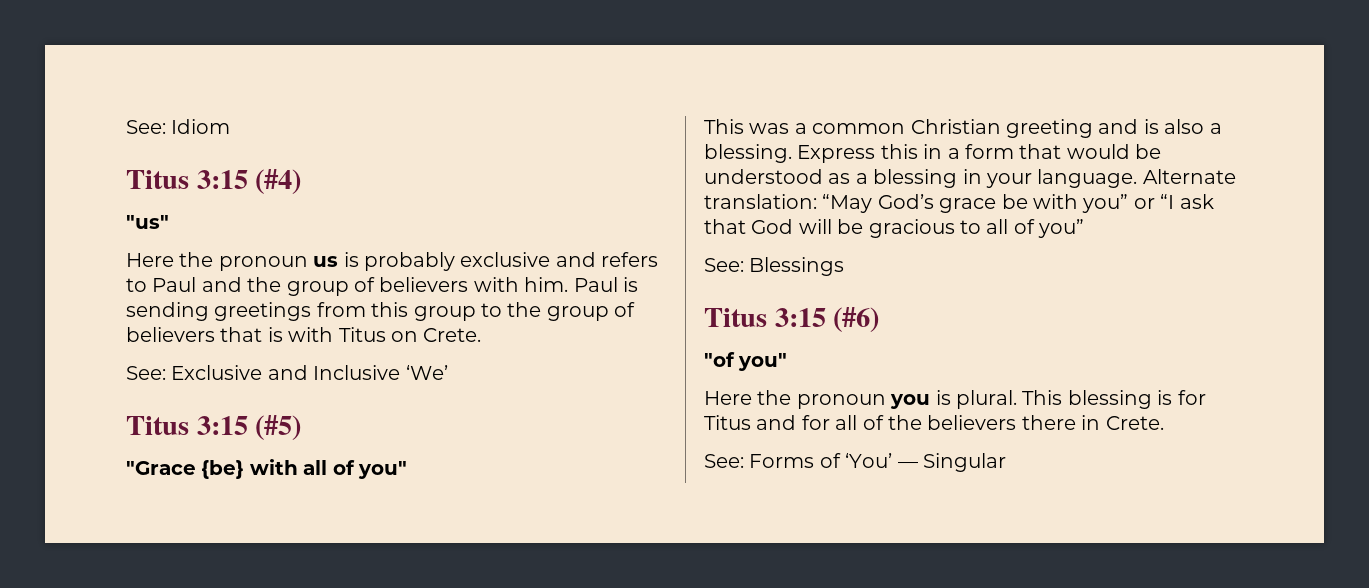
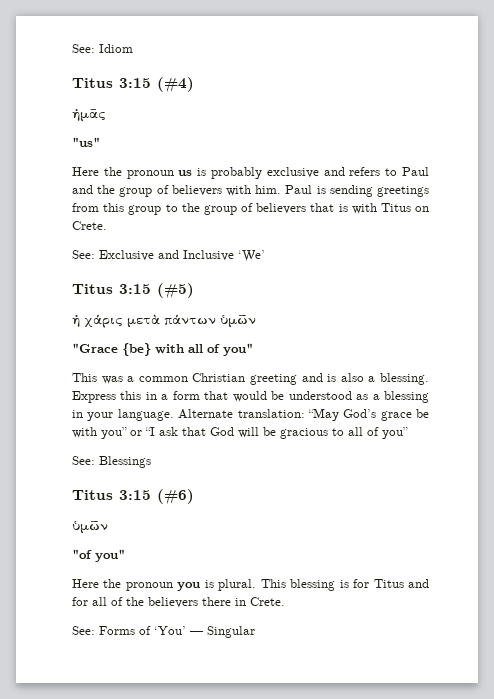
+ ἡμᾶς
+ ἡ χάρις μετὰ πάντων ὑμῶν
  Titus 3:15 (#6)
+ ὑμῶν

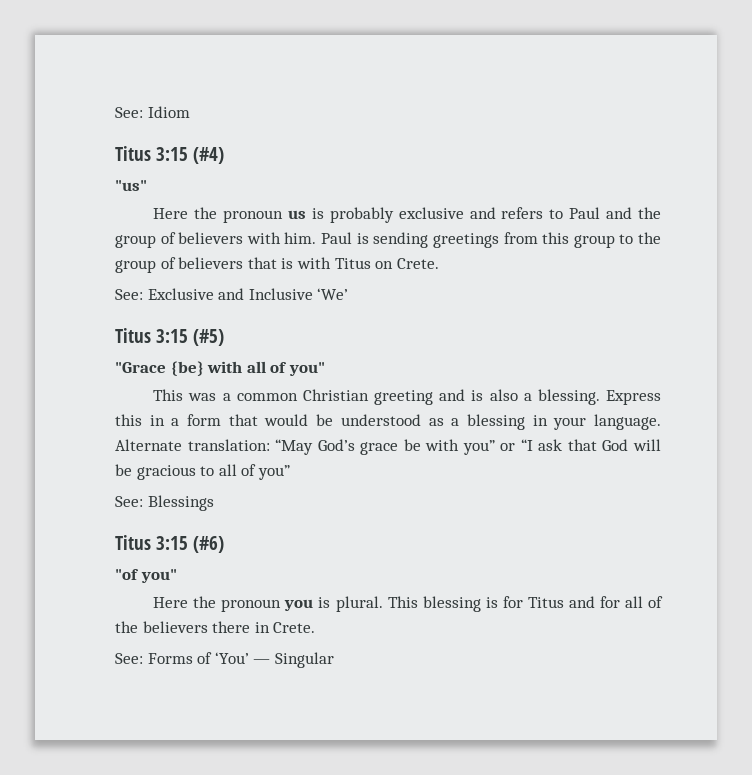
- ἡμᾶς
- ἡ χάρις μετὰ πάντων ὑμῶν
  Titus 3:15 (#6)
- ὑμῶν

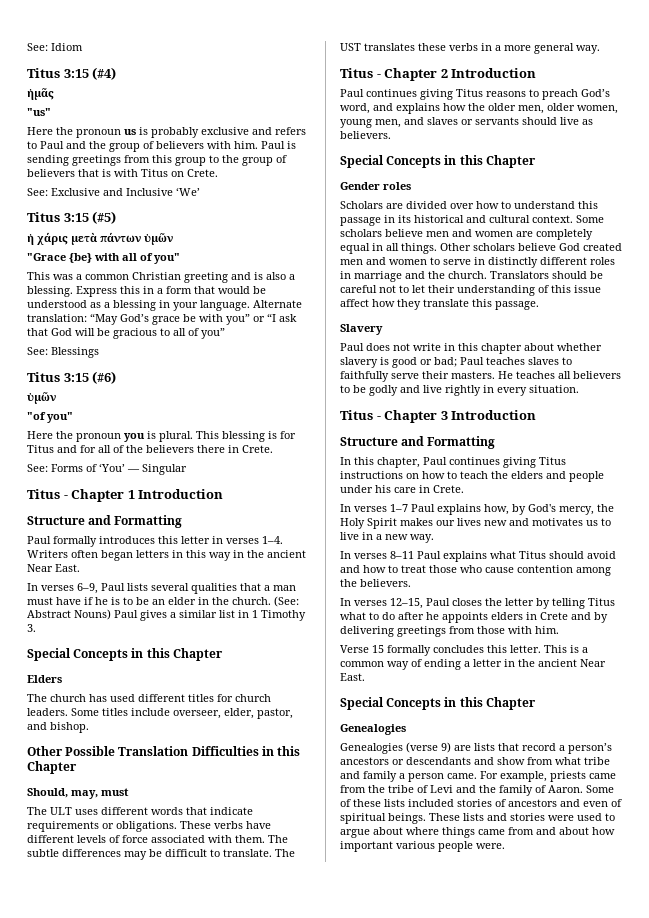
+ ἡμᾶς
+ ἡ χάρις μετὰ πάντων ὑμῶν
  Titus 3:15 (#6)
+ ὑμῶν
+ Titus - Chapter 1 Introduction
+ Structure and Formatting
+ Paul formally introduces this letter in verses 1–4. Writers often began letters in this way in the ancient Near East.
+ In verses 6–9, Paul lists several qualities that a man must have if he is to be an elder in the church. (See: Abstract Nouns) Paul gives a similar list in 1 Timothy 3.
+ Special Concepts in this Chapter
+ Elders
+ The church has used different titles for church leaders. Some titles include overseer, elder, pastor, and bishop.
+ Other Possible Translation Difficulties in this Chapter
+ Should, may, must
+ The ULT uses different words that indicate requirements or obligations. These verbs have different levels of force associated with them. The subtle differences may be difficult to translate. The UST translates these verbs in a more general way.
+ Titus - Chapter 2 Introduction
+ Paul continues giving Titus reasons to preach God’s word, and explains how the older men, older women, young men, and slaves or servants should live as believers.
+ Special Concepts in this Chapter
+ Gender roles
+ Scholars are divided over how to understand this passage in its historical and cultural context. Some scholars believe men and women are completely equal in all things. Other scholars believe God created men and women to serve in distinctly different roles in marriage and the church. Translators should be careful not to let their understanding of this issue affect how they translate this passage.
+ Slavery
+ Paul does not write in this chapter about whether slavery is good or bad; Paul teaches slaves to faithfully serve their masters. He teaches all believers to be godly and live rightly in every situation.
+ Titus - Chapter 3 Introduction
+ Structure and Formatting
+ In this chapter, Paul continues giving Titus instructions on how to teach the elders and people under his care in Crete.
+ In verses 1–7 Paul explains how, by God's mercy, the Holy Spirit makes our lives new and motivates us to live in a new way.
+ In verses 8–11 Paul explains what Titus should avoid and how to treat those who cause contention among the believers.
+ In verses 12–15, Paul closes the letter by telling Titus what to do after he appoints elders in Crete and by delivering greetings from those with him.
+ Verse 15 formally concludes this letter. This is a common way of ending a letter in the ancient Near East.
+ Special Concepts in this Chapter
+ Genealogies
+ Genealogies (verse 9) are lists that record a person’s ancestors or descendants and show from what tribe and family a person came. For example, priests came from the tribe of Levi and the family of Aaron. Some of these lists included stories of ancestors and even of spiritual beings. These lists and stories were used to argue about where things came from and about how important various people were.

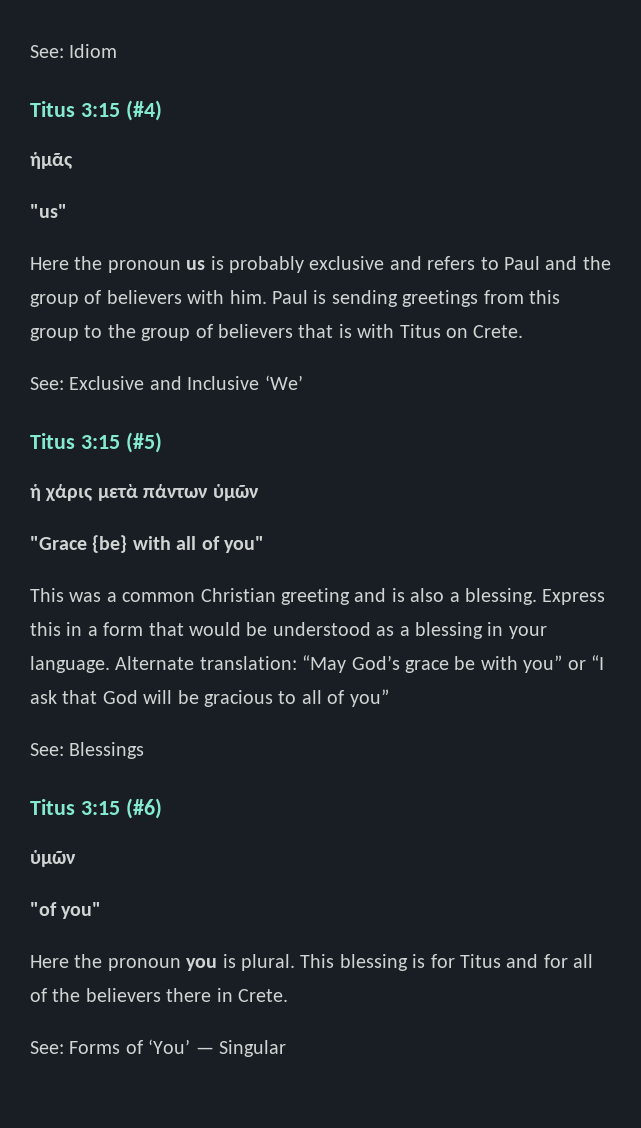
- Titus - Chapter 1 Introduction
- Structure and Formatting
- Paul formally introduces this letter in verses 1–4. Writers often began letters in this way in the ancient Near East.
- In verses 6–9, Paul lists several qualities that a man must have if he is to be an elder in the church. (See: Abstract Nouns) Paul gives a similar list in 1 Timothy 3.
- Special Concepts in this Chapter
- Elders
- The church has used different titles for church leaders. Some titles include overseer, elder, pastor, and bishop.
- Other Possible Translation Difficulties in this Chapter
- Should, may, must
- The ULT uses different words that indicate requirements or obligations. These verbs have different levels of force associated with them. The subtle differences may be difficult to translate. The UST translates these verbs in a more general way.
- Titus - Chapter 2 Introduction
- Paul continues giving Titus reasons to preach God’s word, and explains how the older men, older women, young men, and slaves or servants should live as believers.
- Special Concepts in this Chapter
- Gender roles
- Scholars are divided over how to understand this passage in its historical and cultural context. Some scholars believe men and women are completely equal in all things. Other scholars believe God created men and women to serve in distinctly different roles in marriage and the church. Translators should be careful not to let their understanding of this issue affect how they translate this passage.
- Slavery
- Paul does not write in this chapter about whether slavery is good or bad; Paul teaches slaves to faithfully serve their masters. He teaches all believers to be godly and live rightly in every situation.
- Titus - Chapter 3 Introduction
- Structure and Formatting
- In this chapter, Paul continues giving Titus instructions on how to teach the elders and people under his care in Crete.
- In verses 1–7 Paul explains how, by God's mercy, the Holy Spirit makes our lives new and motivates us to live in a new way.
- In verses 8–11 Paul explains what Titus should avoid and how to treat those who cause contention among the believers.
- In verses 12–15, Paul closes the letter by telling Titus what to do after he appoints elders in Crete and by delivering greetings from those with him.
- Verse 15 formally concludes this letter. This is a common way of ending a letter in the ancient Near East.
- Special Concepts in this Chapter
- Genealogies
- Genealogies (verse 9) are lists that record a person’s ancestors or descendants and show from what tribe and family a person came. For example, priests came from the tribe of Levi and the family of Aaron. Some of these lists included stories of ancestors and even of spiritual beings. These lists and stories were used to argue about where things came from and about how important various people were.

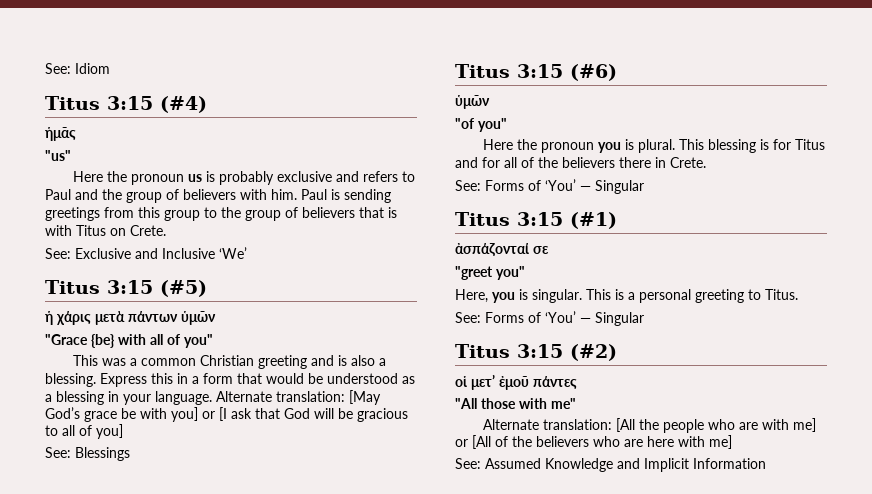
- Alternate translation: “May God’s grace be with you” or “I ask that God will be gracious to all of you”
+ Alternate translation: [May God’s grace be with you] or [I ask that God will be gracious to all of you]
+ Titus 3:15 (#1)
+ ἀσπάζονταί σε
+ "greet you"
+ Here, you is singular. This is a personal greeting to Titus.
+ See: Forms of ‘You’ — Singular
+ Titus 3:15 (#2)
+ οἱ μετ’ ἐμοῦ πάντες
+ "All those with me"
+ Alternate translation: [All the people who are with me] or [All of the believers who are here with me]
+ See: Assumed Knowledge and Implicit Information

